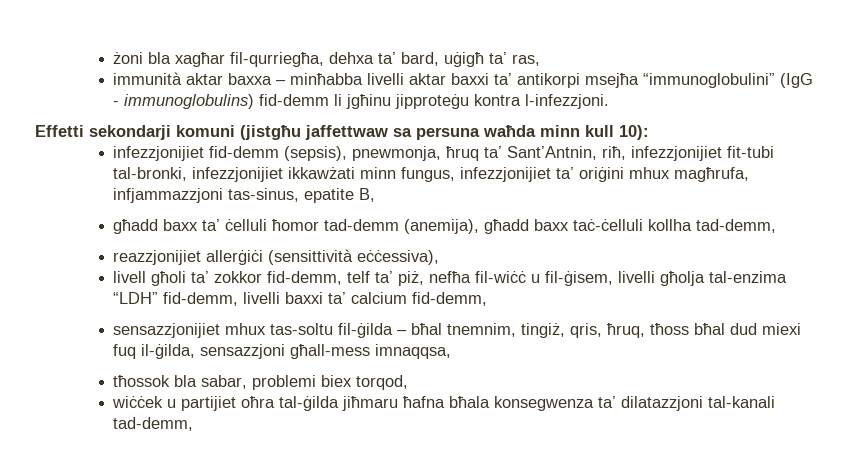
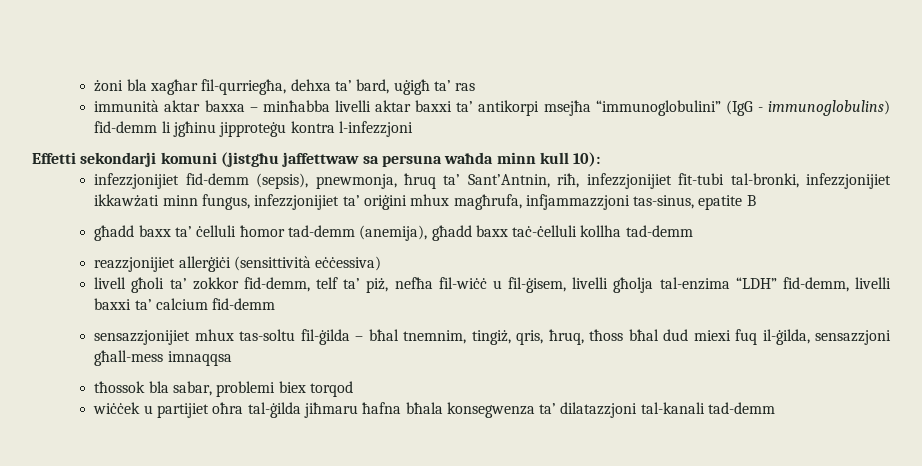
- żoni bla xagħar fil-qurriegħa, dehxa ta’ bard, uġigħ ta’ ras,
+ żoni bla xagħar fil-qurriegħa, dehxa ta’ bard, uġigħ ta’ ras
- immunità aktar baxxa – minħabba livelli aktar baxxi ta’ antikorpi msejħa “immunoglobulini” (IgG - immunoglobulins) fid-demm li jgħinu jipproteġu kontra l-infezzjoni.
+ immunità aktar baxxa – minħabba livelli aktar baxxi ta’ antikorpi msejħa “immunoglobulini” (IgG - immunoglobulins) fid-demm li jgħinu jipproteġu kontra l-infezzjoni
- infezzjonijiet fid-demm (sepsis), pnewmonja, ħruq ta’ Sant’Antnin, riħ, infezzjonijiet fit-tubi tal-bronki, infezzjonijiet ikkawżati minn fungus, infezzjonijiet ta’ oriġini mhux magħrufa, infjammazzjoni tas-sinus, epatite B,
+ infezzjonijiet fid-demm (sepsis), pnewmonja, ħruq ta’ Sant’Antnin, riħ, infezzjonijiet fit-tubi tal-bronki, infezzjonijiet ikkawżati minn fungus, infezzjonijiet ta’ oriġini mhux magħrufa, infjammazzjoni tas-sinus, epatite B
- għadd baxx ta’ ċelluli ħomor tad-demm (anemija), għadd baxx taċ-ċelluli kollha tad-demm,
+ għadd baxx ta’ ċelluli ħomor tad-demm (anemija), għadd baxx taċ-ċelluli kollha tad-demm
- reazzjonijiet allerġiċi (sensittività eċċessiva),
+ reazzjonijiet allerġiċi (sensittività eċċessiva)
- livell għoli ta’ zokkor fid-demm, telf ta’ piż, nefħa fil-wiċċ u fil-ġisem, livelli għolja tal-enzima “LDH” fid-demm, livelli baxxi ta’ calcium fid-demm,
+ livell għoli ta’ zokkor fid-demm, telf ta’ piż, nefħa fil-wiċċ u fil-ġisem, livelli għolja tal-enzima “LDH” fid-demm, livelli baxxi ta’ calcium fid-demm
- sensazzjonijiet mhux tas-soltu fil-ġilda – bħal tnemnim, tingiż, qris, ħruq, tħoss bħal dud miexi fuq il-ġilda, sensazzjoni għall-mess imnaqqsa,
+ sensazzjonijiet mhux tas-soltu fil-ġilda – bħal tnemnim, tingiż, qris, ħruq, tħoss bħal dud miexi fuq il-ġilda, sensazzjoni għall-mess imnaqqsa
- tħossok bla sabar, problemi biex torqod,
+ tħossok bla sabar, problemi biex torqod
- wiċċek u partijiet oħra tal-ġilda jiħmaru ħafna bħala konsegwenza ta’ dilatazzjoni tal-kanali tad-demm,
+ wiċċek u partijiet oħra tal-ġilda jiħmaru ħafna bħala konsegwenza ta’ dilatazzjoni tal-kanali tad-demm

